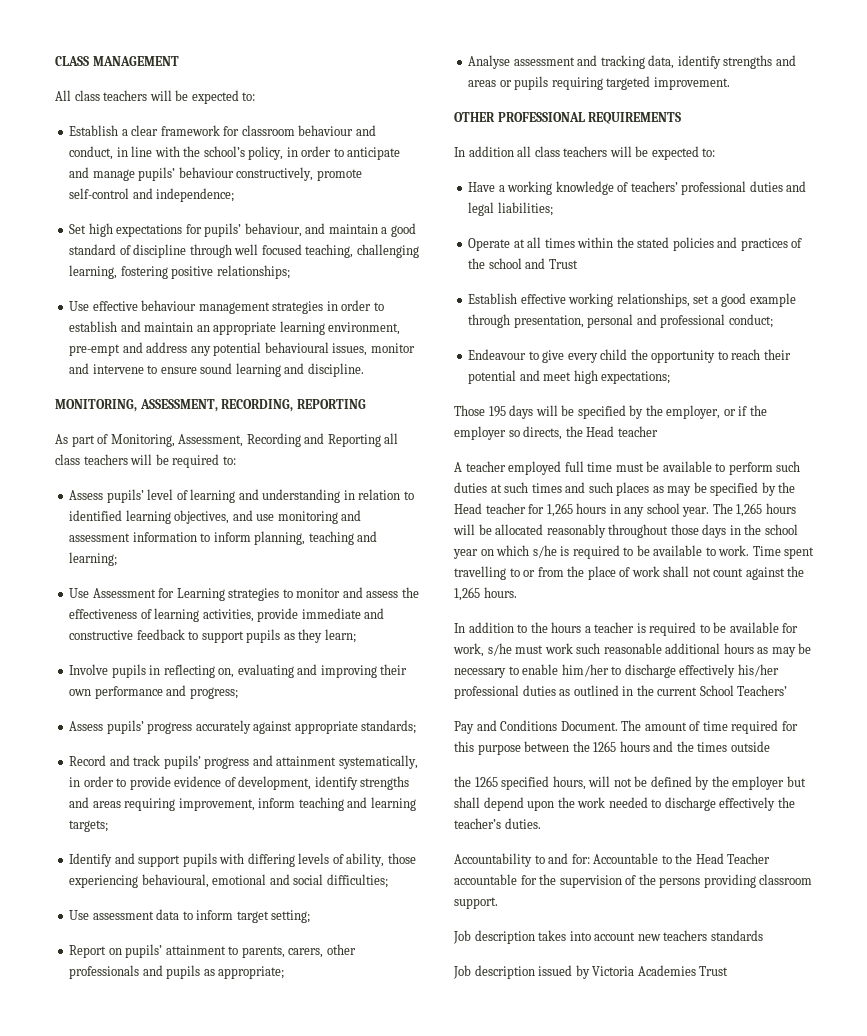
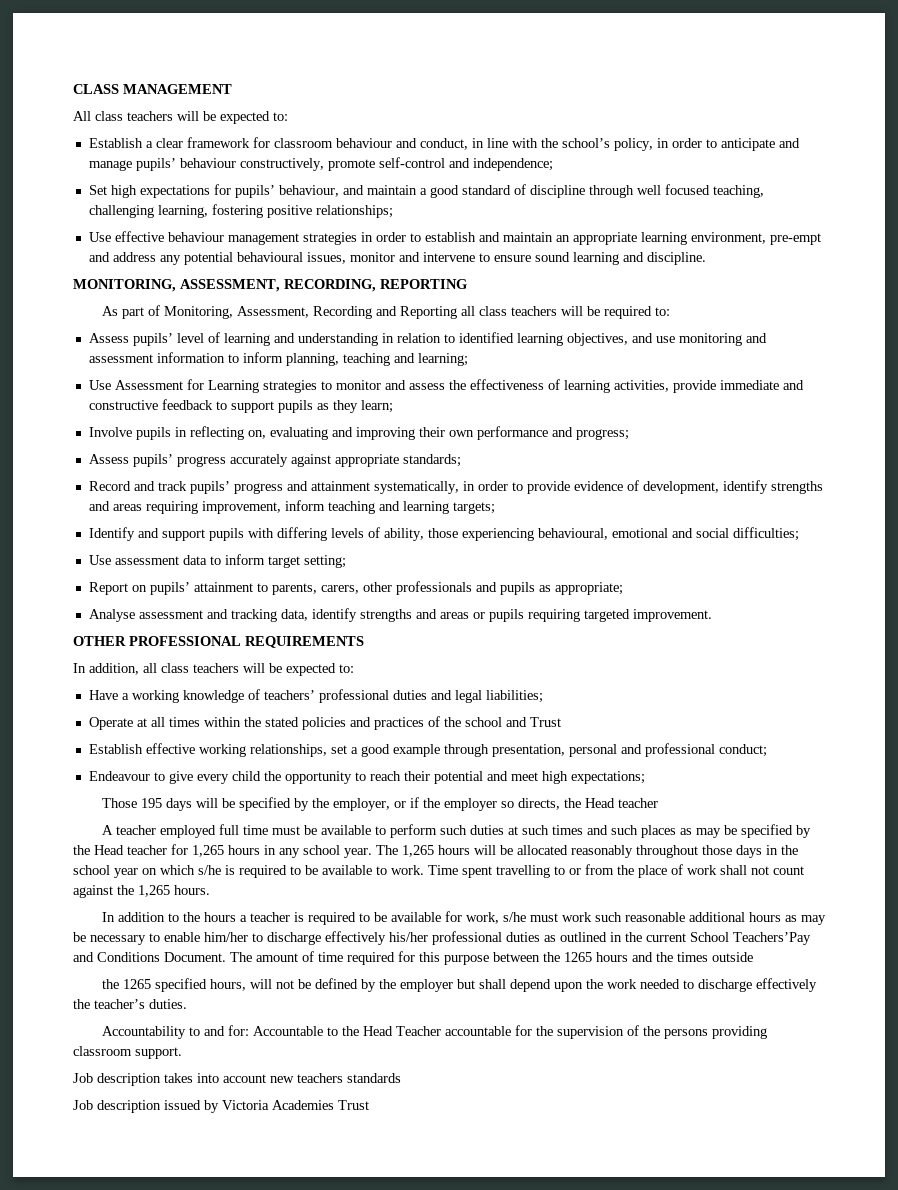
- In addition all class teachers will be expected to:
+ In addition, all class teachers will be expected to:
- In addition to the hours a teacher is required to be available for work, s/he must work such reasonable additional hours as may be necessary to enable him/her to discharge effectively his/her professional duties as outlined in the current School Teachers’
- Pay and Conditions Document.
+ In addition to the hours a teacher is required to be available for work, s/he must work such reasonable additional hours as may be necessary to enable him/her to discharge effectively his/her professional duties as outlined in the current School Teachers’Pay and Conditions Document.

